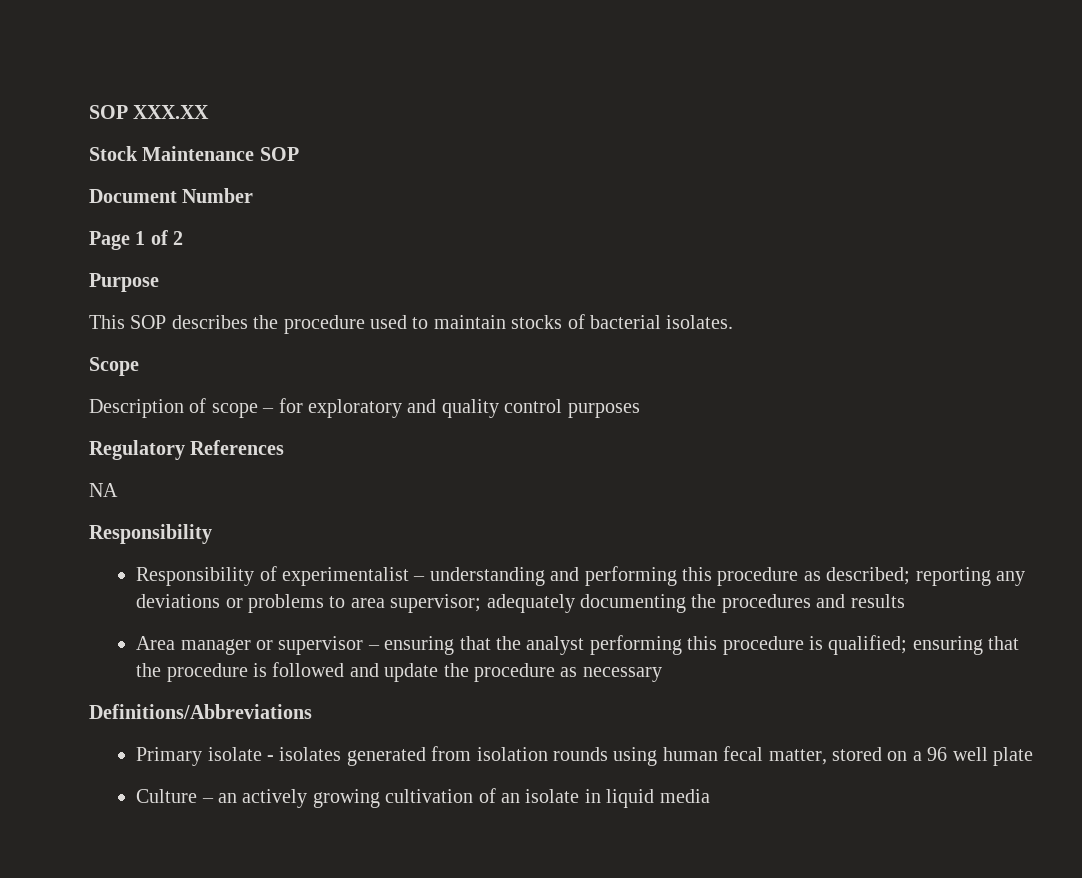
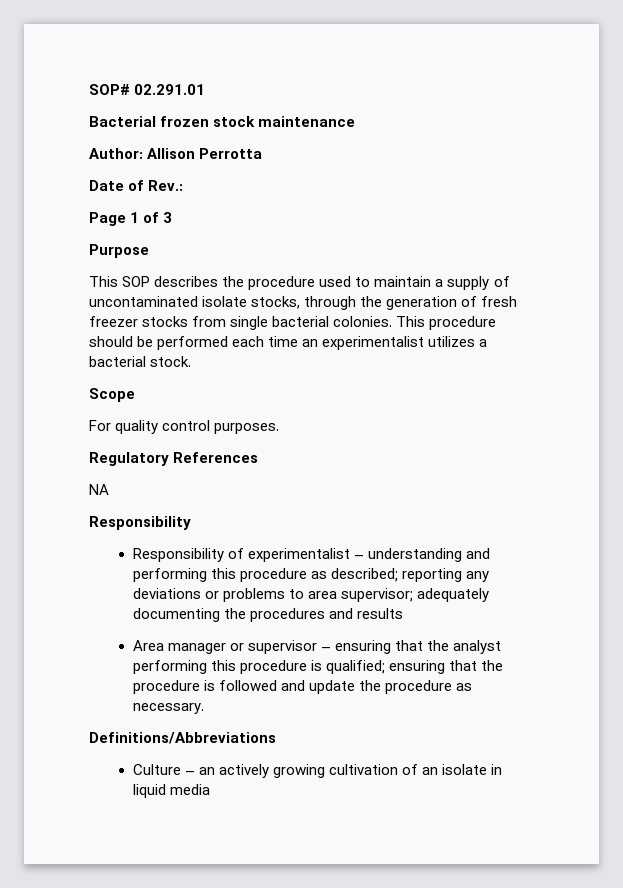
- SOP XXX.XX
- Stock Maintenance SOP
- Document Number
+ SOP# 02.291.01
+ Bacterial frozen stock maintenance
+ Author: Allison Perrotta
+ Date of Rev.:
- Page 1 of 2
+ Page 1 of 3
- This SOP describes the procedure used to maintain stocks of bacterial isolates.
+ This SOP describes the procedure used to maintain a supply of uncontaminated isolate stocks, through the generation of fresh freezer stocks from single bacterial colonies. This procedure should be performed each time an experimentalist utilizes a bacterial stock.
  Scope
- Description of scope – for exploratory and quality control purposes
+ For quality control purposes.
- Area manager or supervisor – ensuring that the analyst performing this procedure is qualified; ensuring that the procedure is followed and update the procedure as necessary
+ Area manager or supervisor – ensuring that the analyst performing this procedure is qualified; ensuring that the procedure is followed and update the procedure as necessary.
- Primary isolate - isolates generated from isolation rounds using human fecal matter, stored on a 96 well plate

